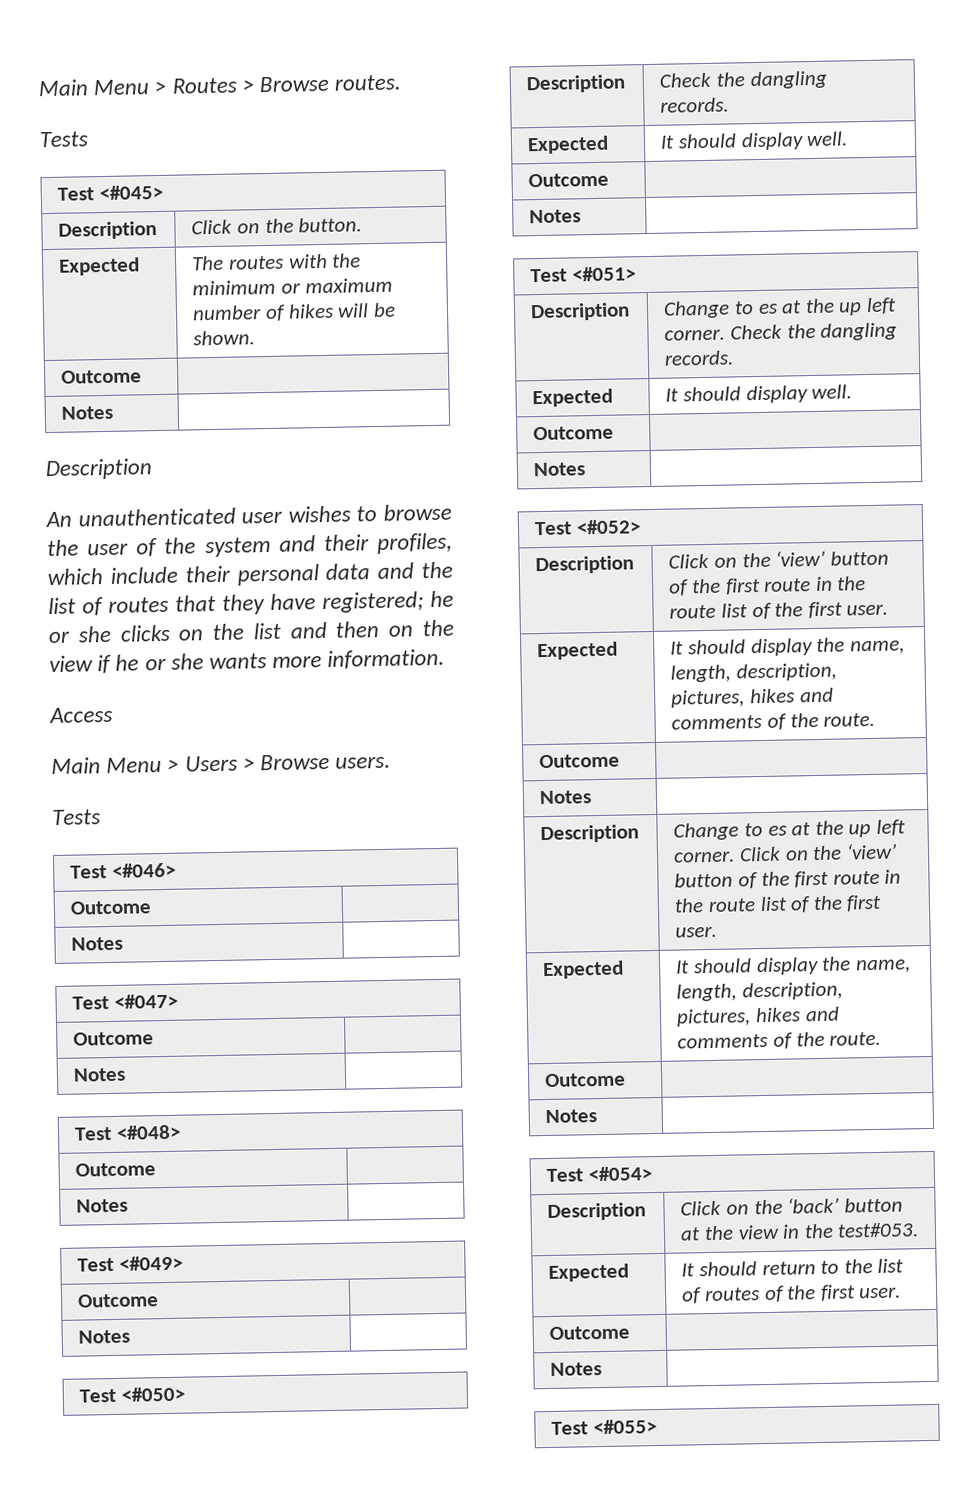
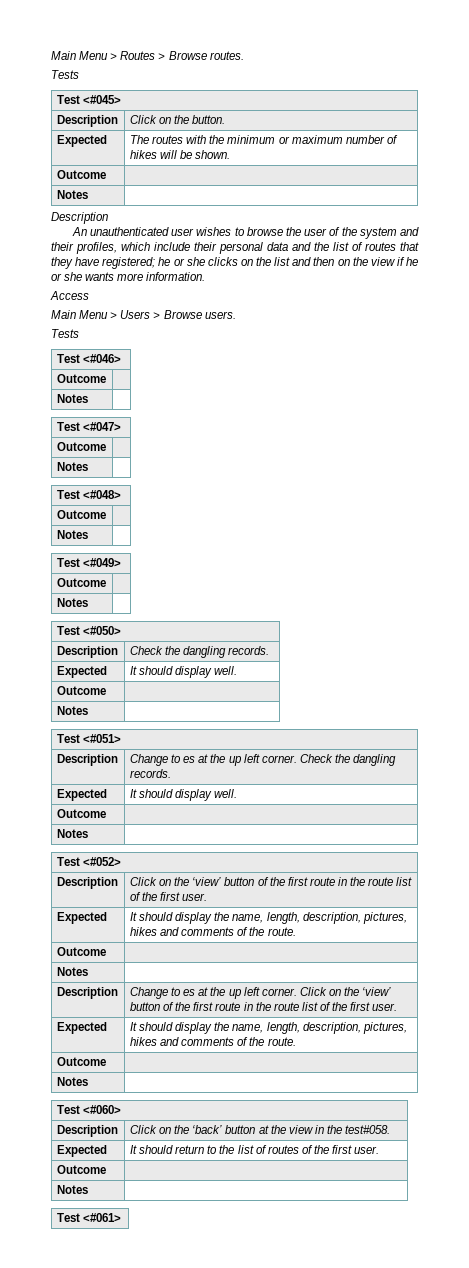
- Test <#054>
+ Test <#060>
- Description | Click on the ‘back’ button at the view in the test#053.
+ Description | Click on the ‘back’ button at the view in the test#058.
- Test <#055>
+ Test <#061>

